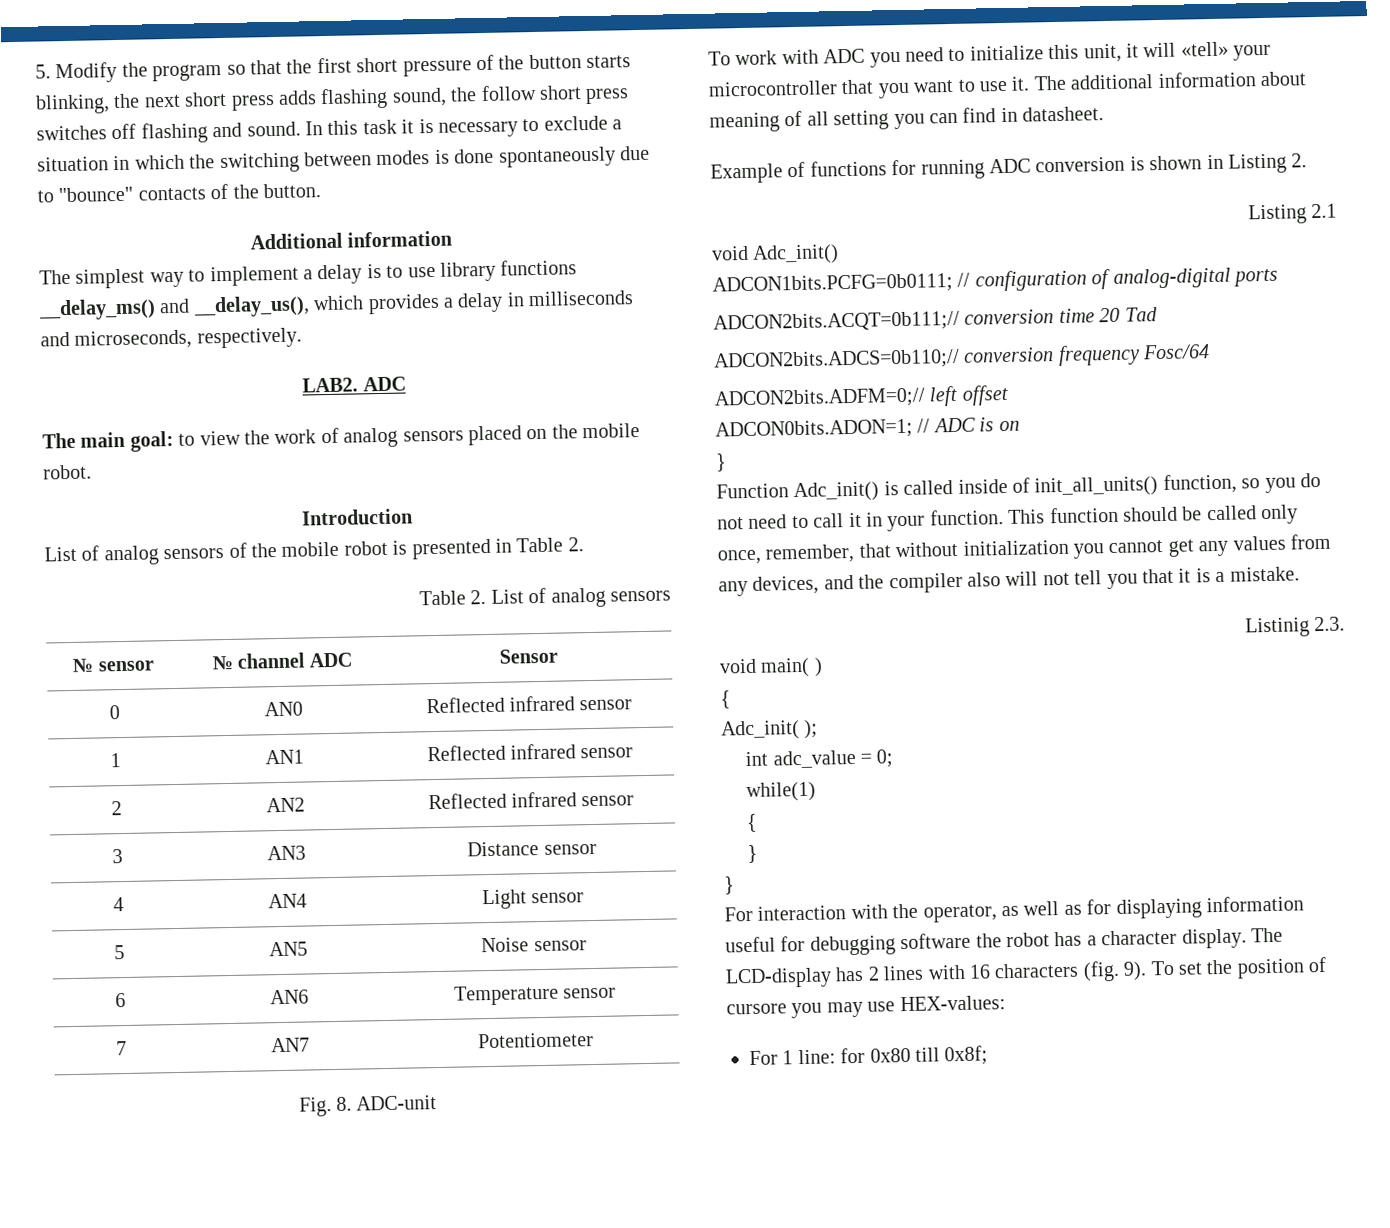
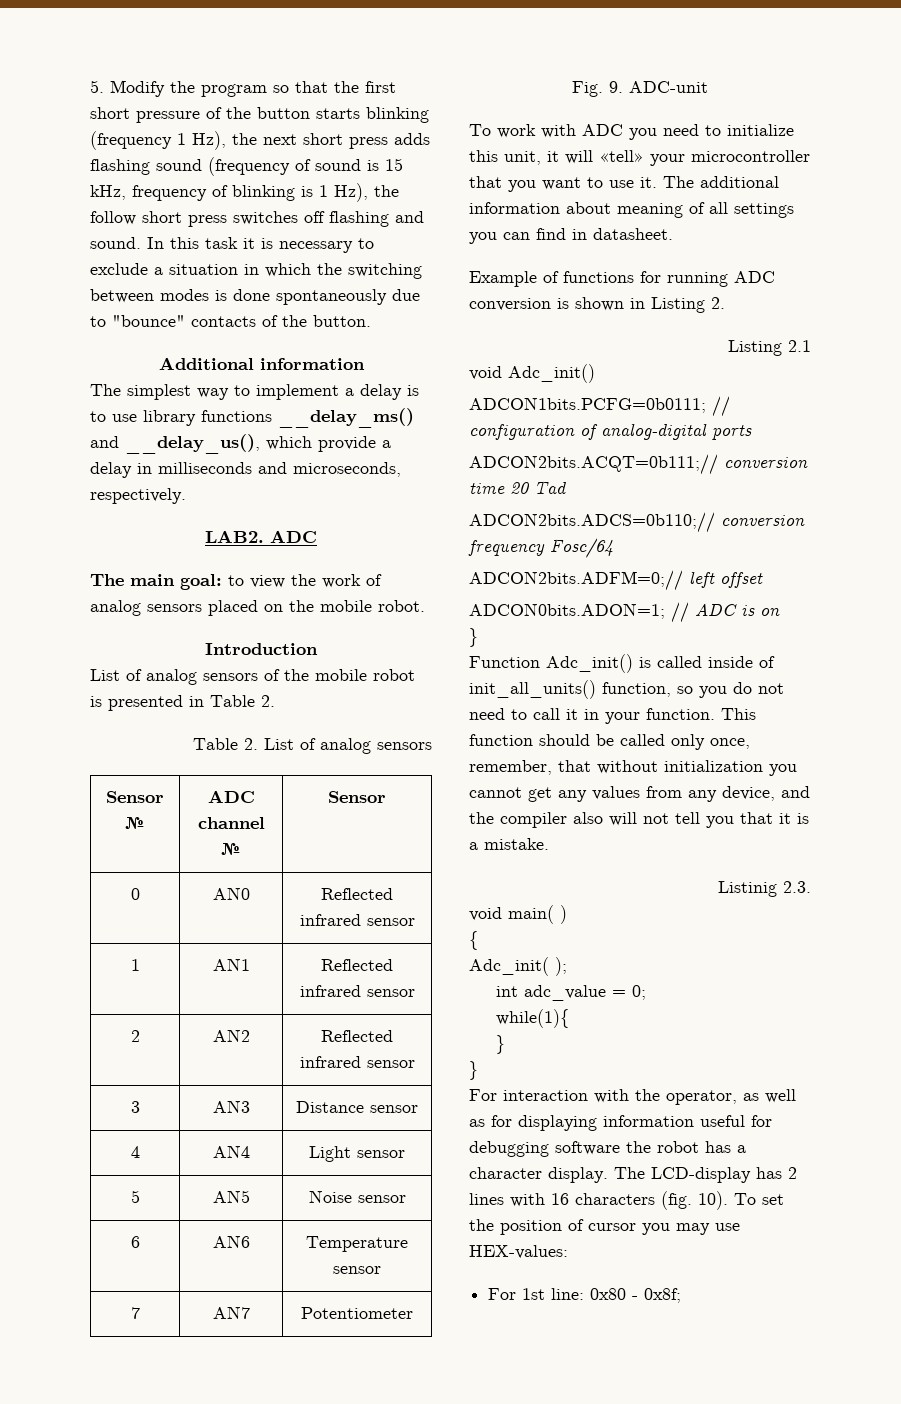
- 5. Modify the program so that the first short pressure of the button starts blinking, the next short press adds flashing sound, the follow short press switches off flashing and sound.
+ 5. Modify the program so that the first short pressure of the button starts blinking (frequency 1 Hz), the next short press adds flashing sound (frequency of sound is 15 kHz, frequency of blinking is 1 Hz), the follow short press switches off flashing and sound.
- The simplest way to implement a delay is to use library functions __delay_ms() and __delay_us(), which provides a delay in milliseconds and microseconds, respectively.
+ The simplest way to implement a delay is to use library functions __delay_ms() and __delay_us(), which provide a delay in milliseconds and microseconds, respectively.
- № sensor | № channel ADC | Sensor
+ Sensor № | ADC channel № | Sensor
- Fig. 8. ADC-unit
+ Fig. 9. ADC-unit
- The additional information about meaning of all setting you can find in datasheet.
+ The additional information about meaning of all settings you can find in datasheet.
- This function should be called only once, remember, that without initialization you cannot get any values from any devices, and the compiler also will not tell you that it is a mistake.
+ This function should be called only once, remember, that without initialization you cannot get any values from any device, and the compiler also will not tell you that it is a mistake.
- while(1)
- {
+ while(1){
- The LCD-display has 2 lines with 16 characters (fig. 9).
+ The LCD-display has 2 lines with 16 characters (fig. 10).
- To set the position of cursore you may use HEX-values:
+ To set the position of cursor you may use HEX-values:
- For 1 line: for 0x80 till 0x8f;
+ For 1st line: 0x80 - 0x8f;

